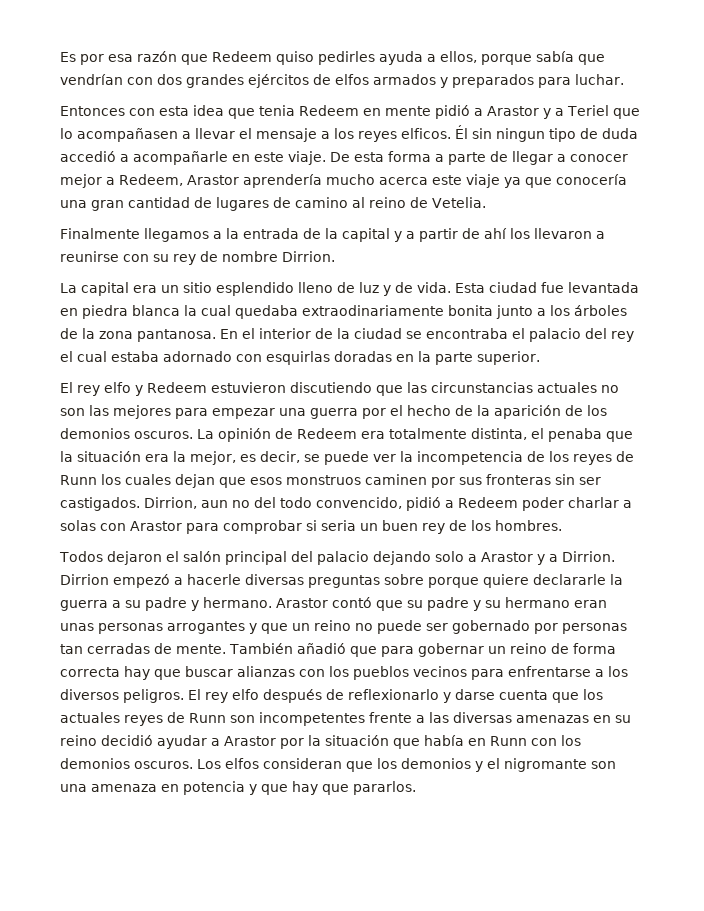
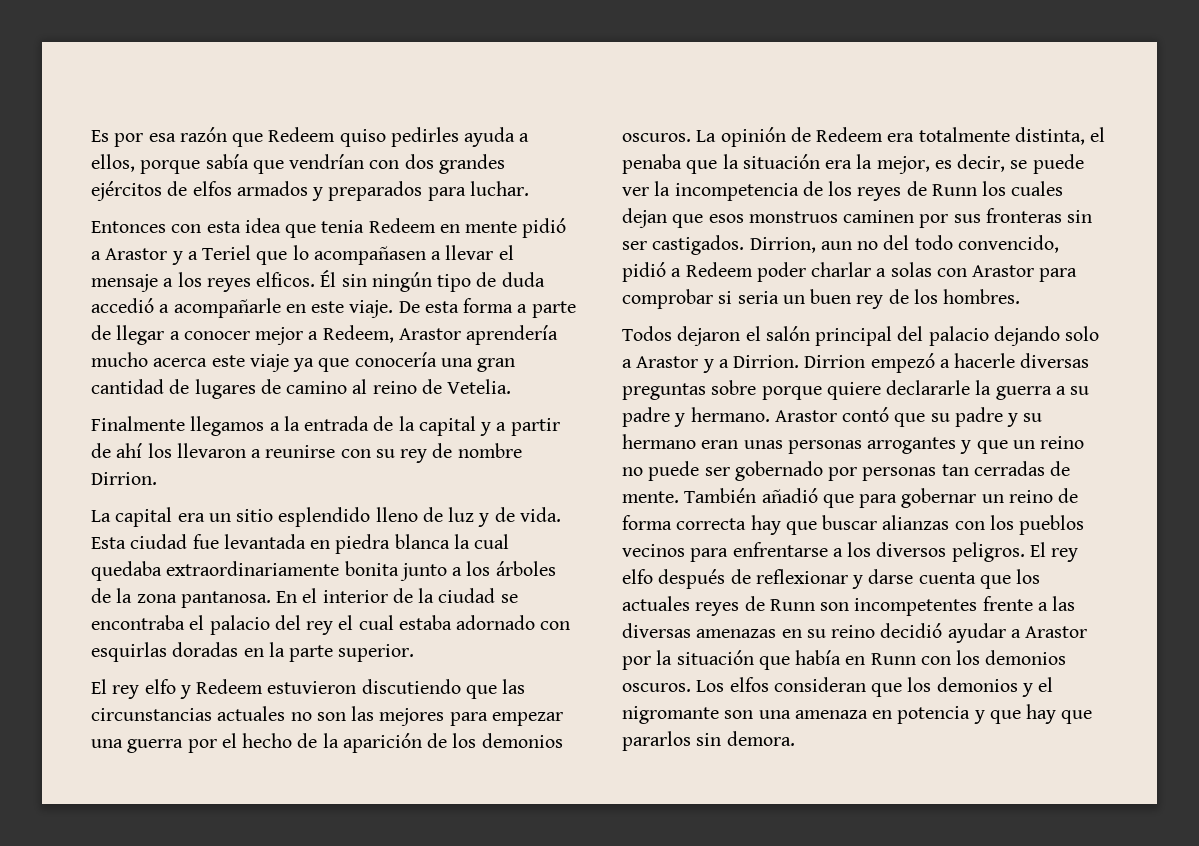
- Él sin ningun tipo de duda accedió a acompañarle en este viaje.
+ Él sin ningún tipo de duda accedió a acompañarle en este viaje.
- Esta ciudad fue levantada en piedra blanca la cual quedaba extraodinariamente bonita junto a los árboles de la zona pantanosa.
+ Esta ciudad fue levantada en piedra blanca la cual quedaba extraordinariamente bonita junto a los árboles de la zona pantanosa.
- El rey elfo después de reflexionarlo y darse cuenta que los actuales reyes de Runn son incompetentes frente a las diversas amenazas en su reino decidió ayudar a Arastor por la situación que había en Runn con los demonios oscuros.
+ El rey elfo después de reflexionar y darse cuenta que los actuales reyes de Runn son incompetentes frente a las diversas amenazas en su reino decidió ayudar a Arastor por la situación que había en Runn con los demonios oscuros.
- Los elfos consideran que los demonios y el nigromante son una amenaza en potencia y que hay que pararlos.
+ Los elfos consideran que los demonios y el nigromante son una amenaza en potencia y que hay que pararlos sin demora.

